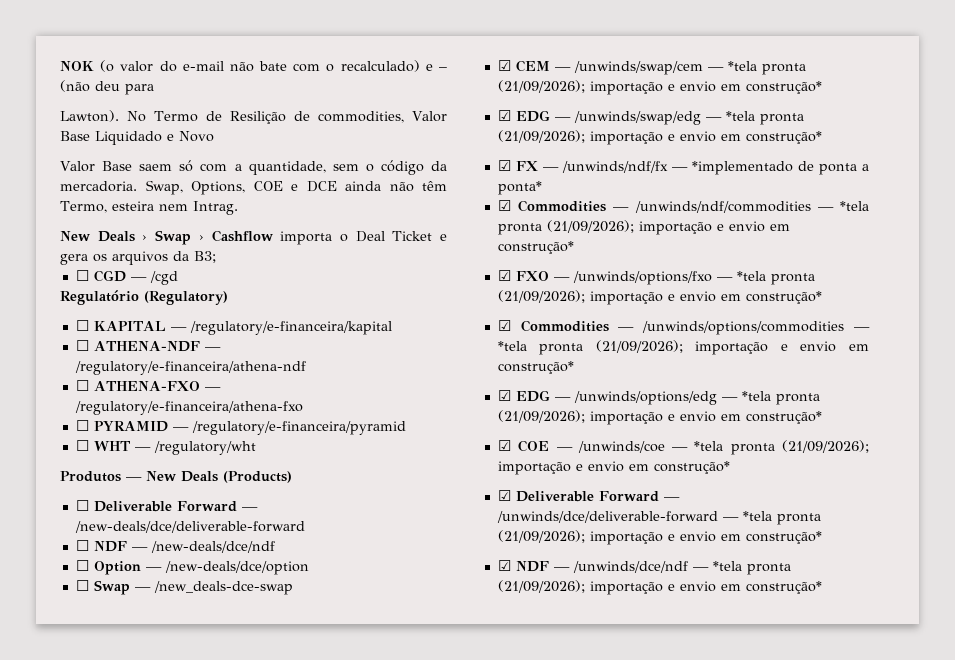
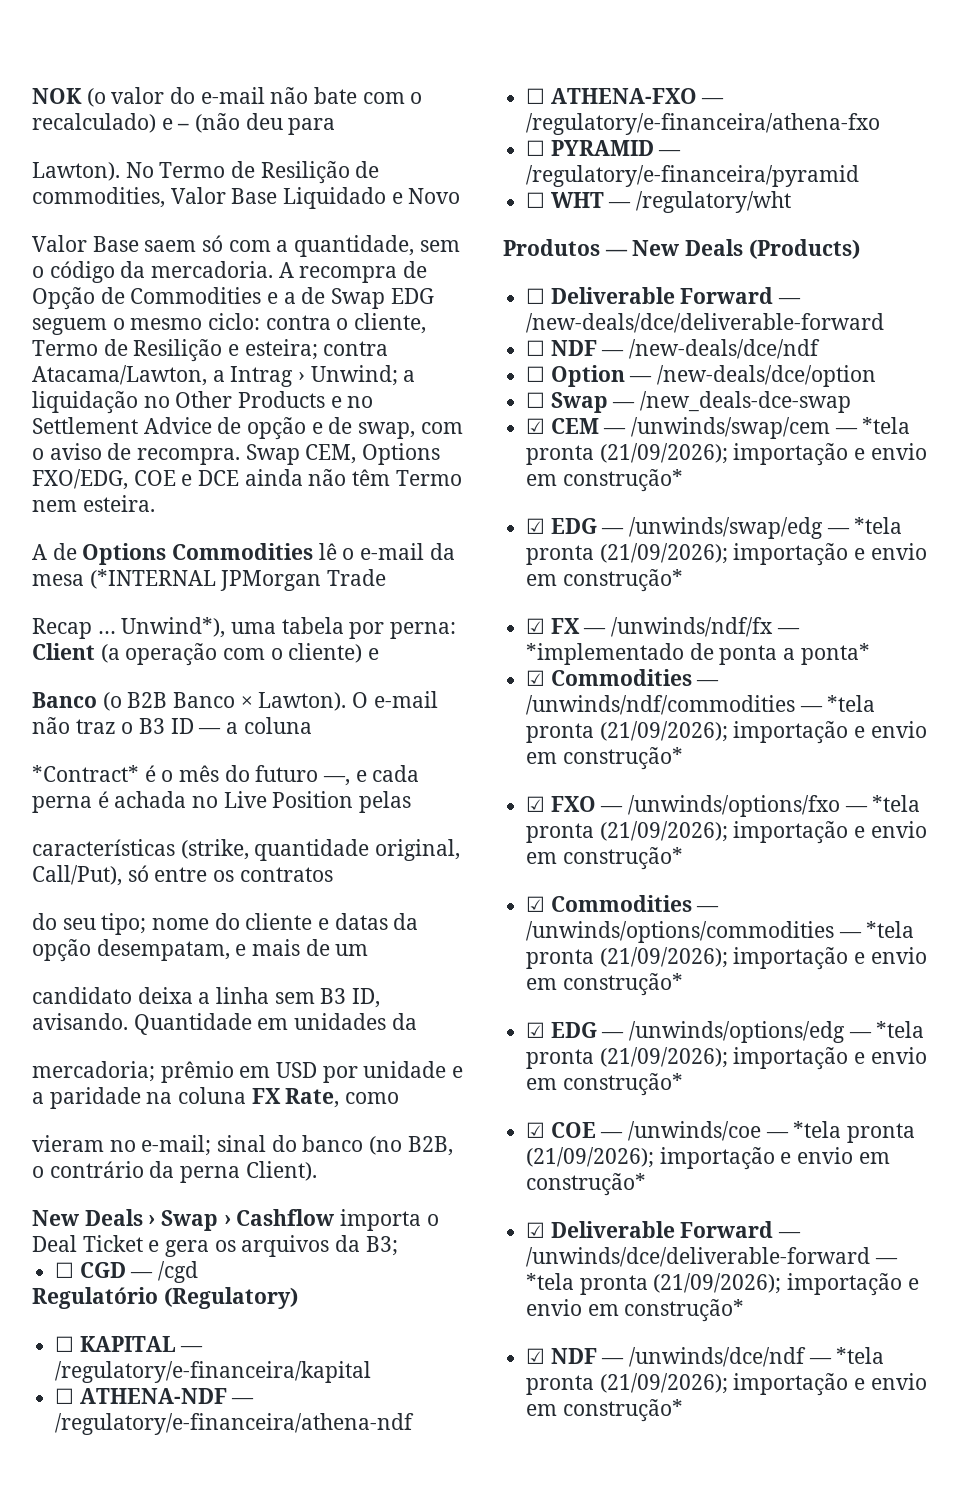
- Swap, Options, COE e DCE ainda não têm Termo, esteira nem Intrag.
+ A recompra de Opção de Commodities e a de Swap EDG seguem o mesmo ciclo: contra o cliente, Termo de Resilição e esteira; contra Atacama/Lawton, a Intrag › Unwind; a liquidação no Other Products e no Settlement Advice de opção e de swap, com o aviso de recompra. Swap CEM, Options FXO/EDG, COE e DCE ainda não têm Termo nem esteira.
+ A de Options Commodities lê o e-mail da mesa (*INTERNAL JPMorgan Trade
+ Recap … Unwind*), uma tabela por perna: Client (a operação com o cliente) e
+ Banco (o B2B Banco × Lawton). O e-mail não traz o B3 ID — a coluna
+ *Contract* é o mês do futuro —, e cada perna é achada no Live Position pelas
+ características (strike, quantidade original, Call/Put), só entre os contratos
+ do seu tipo; nome do cliente e datas da opção desempatam, e mais de um
+ candidato deixa a linha sem B3 ID, avisando. Quantidade em unidades da
+ mercadoria; prêmio em USD por unidade e a paridade na coluna FX Rate, como
+ vieram no e-mail; sinal do banco (no B2B, o contrário da perna Client).

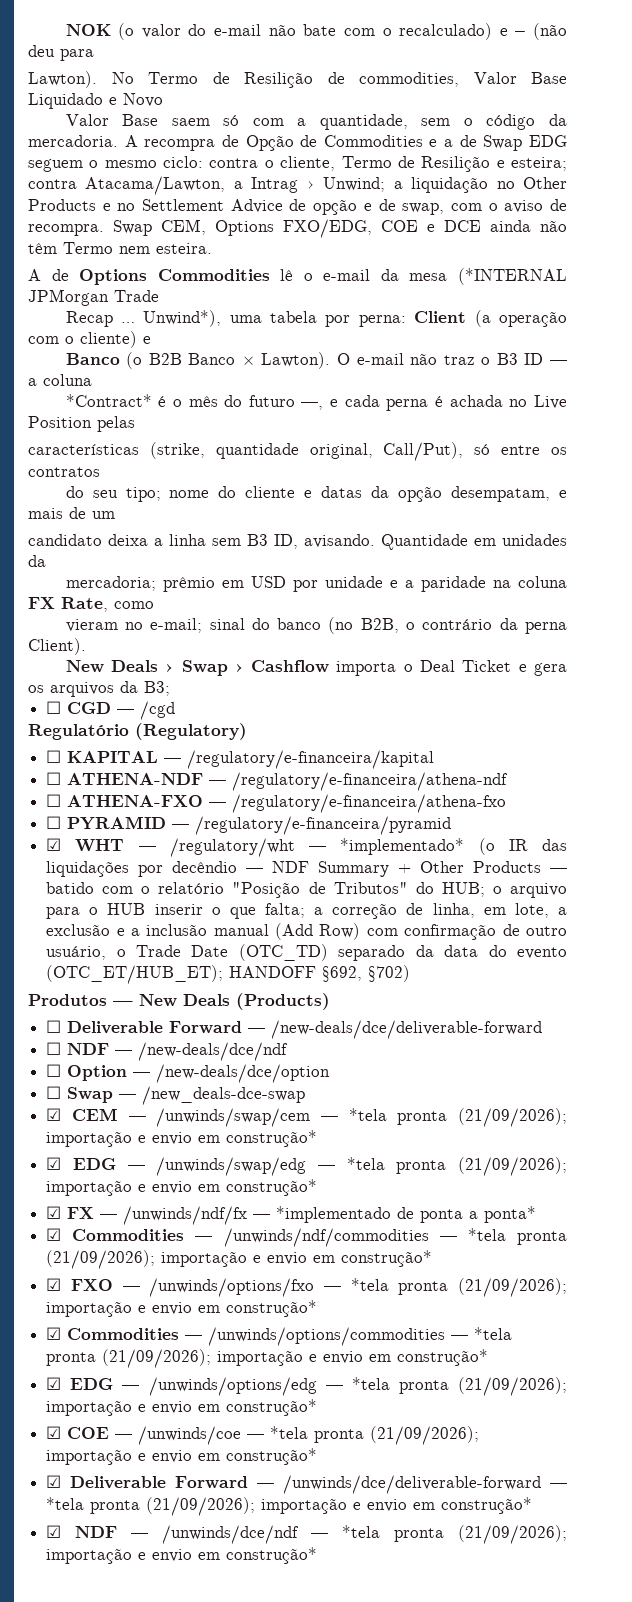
- ☐ WHT — /regulatory/wht
+ ☑ WHT — /regulatory/wht — *implementado* (o IR das liquidações por decêndio — NDF Summary + Other Products — batido com o relatório "Posição de Tributos" do HUB; o arquivo para o HUB inserir o que falta; a correção de linha, em lote, a exclusão e a inclusão manual (Add Row) com confirmação de outro usuário, o Trade Date (OTC_TD) separado da data do evento (OTC_ET/HUB_ET); HANDOFF §692, §702)

